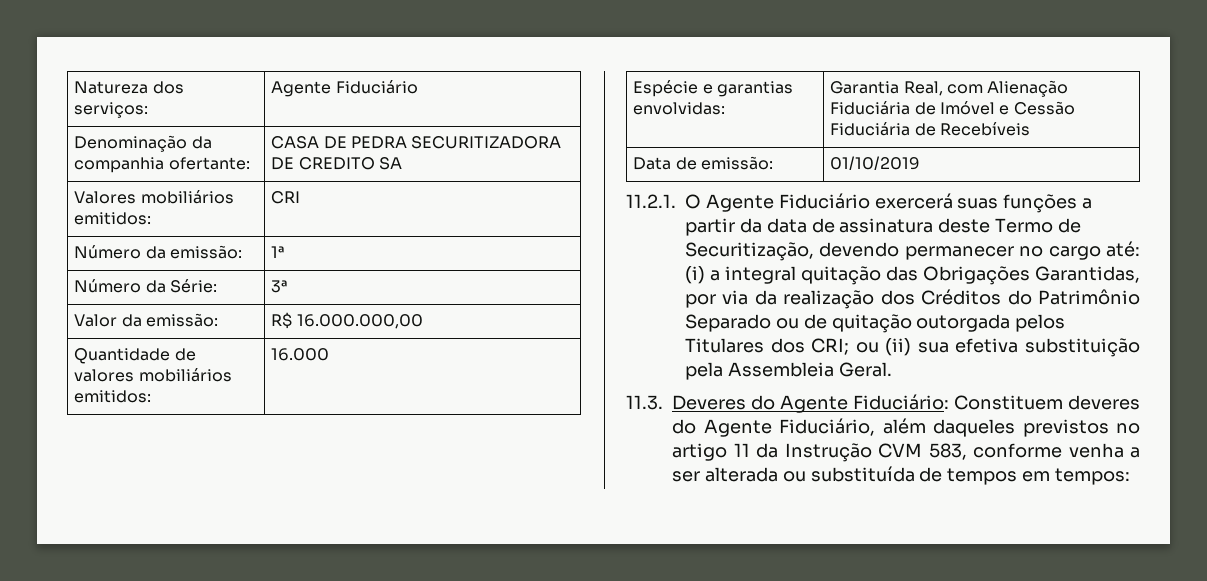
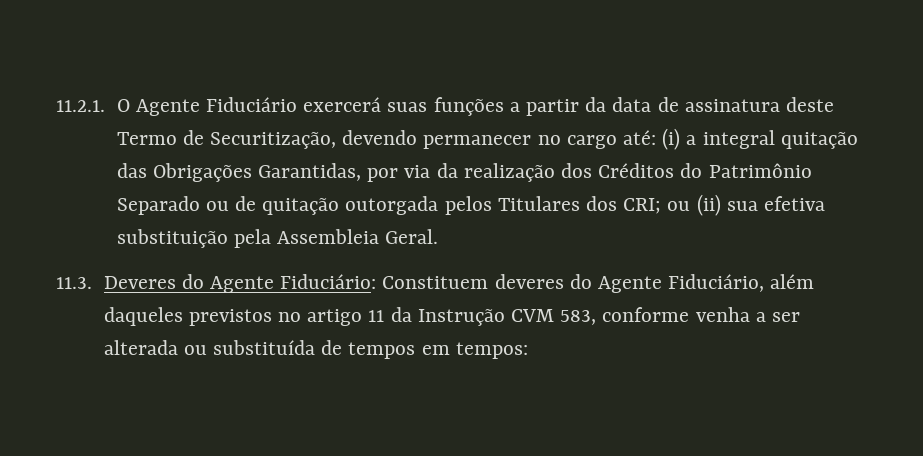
- Natureza dos serviços: | Agente Fiduciário
- Denominação da companhia ofertante: | CASA DE PEDRA SECURITIZADORA DE CREDITO SA
- Valores mobiliários emitidos: | CRI
- Número da emissão: | 1ª
- Número da Série: | 3ª
- Valor da emissão: | R$ 16.000.000,00
- Quantidade de valores mobiliários emitidos: | 16.000
- Espécie e garantias envolvidas: | Garantia Real, com Alienação Fiduciária de Imóvel e Cessão Fiduciária de Recebíveis
- Data de emissão: | 01/10/2019

